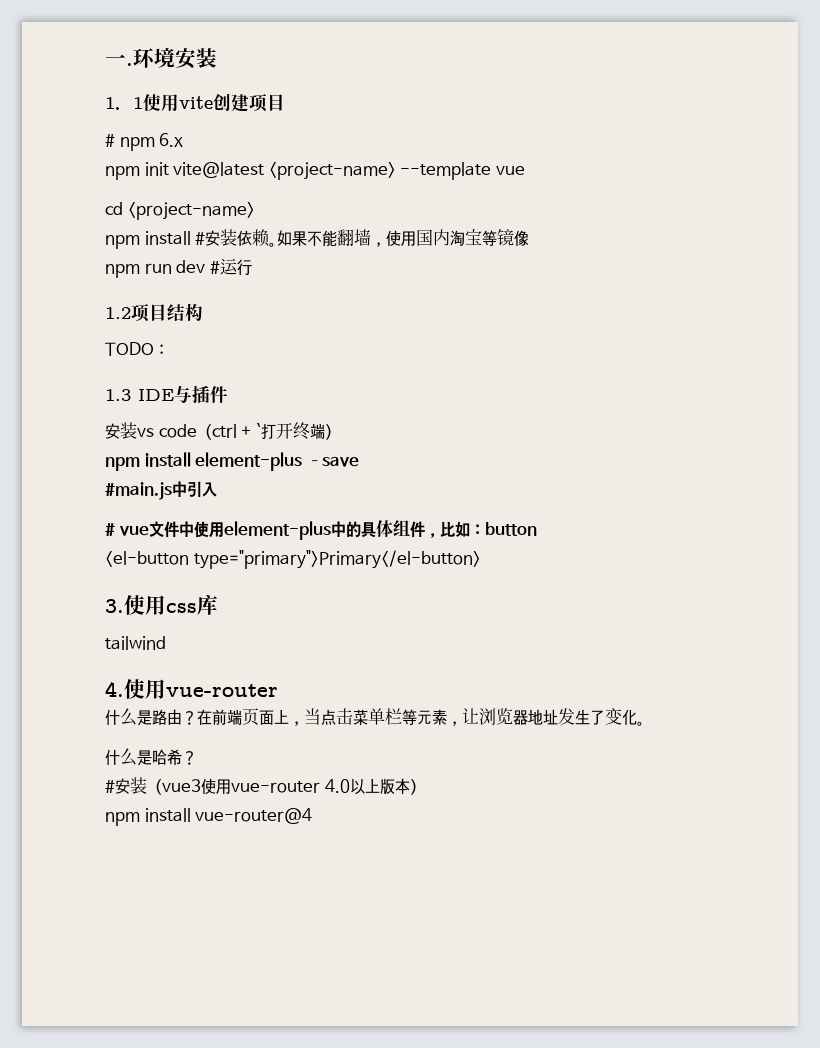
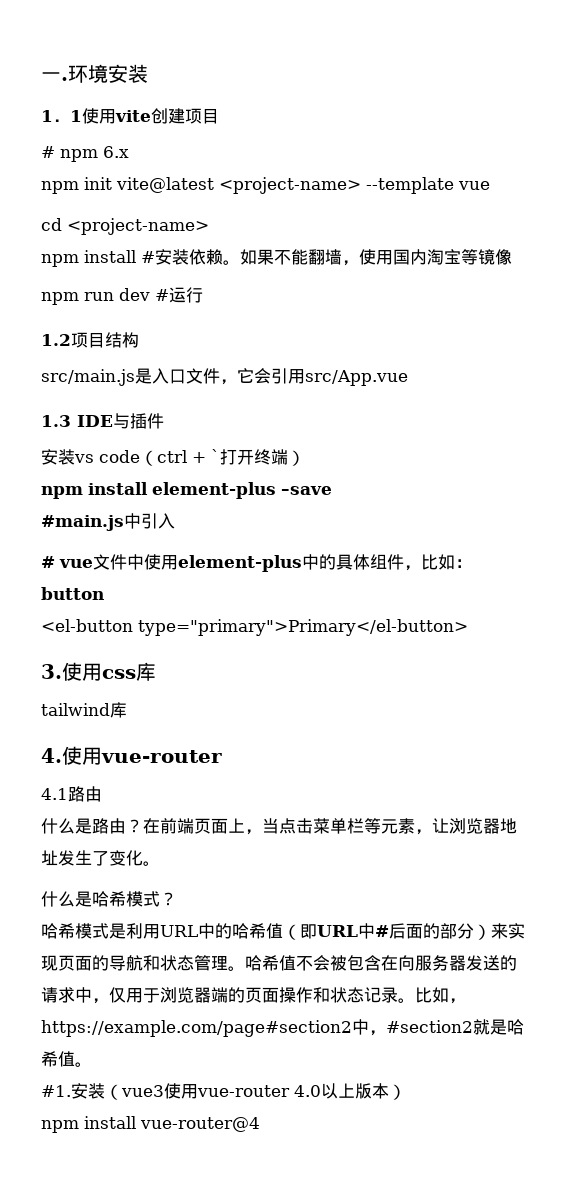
- TODO：
+ src/main.js是入口文件，它会引用src/App.vue
- tailwind
+ tailwind库
+ 4.1路由
- 什么是哈希？
+ 什么是哈希模式？
- #安装（vue3使用vue-router 4.0以上版本）
+ 哈希模式是利用URL中的哈希值（即URL中#后面的部分）来实现页面的导航和状态管理。哈希值不会被包含在向服务器发送的请求中，仅用于浏览器端的页面操作和状态记录。比如，https://example.com/page#section2中，#section2就是哈希值。
+ #1.安装（vue3使用vue-router 4.0以上版本）

